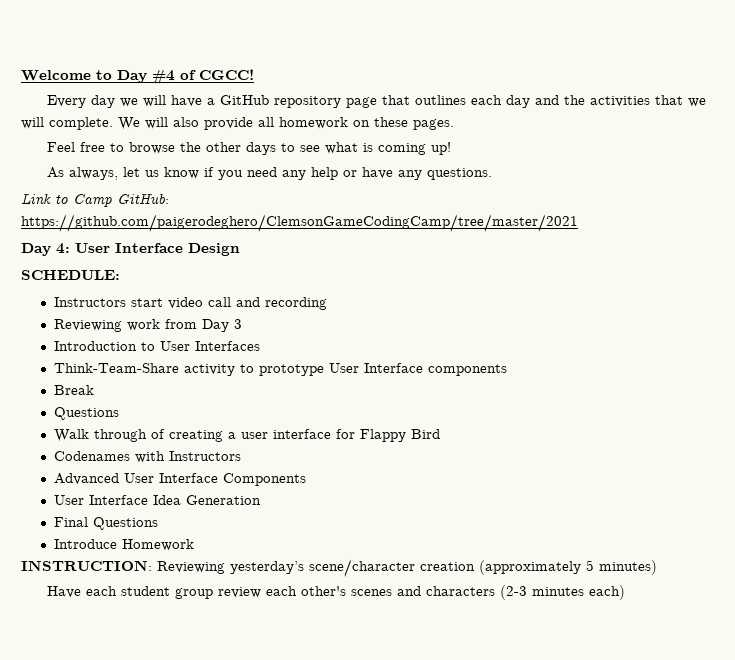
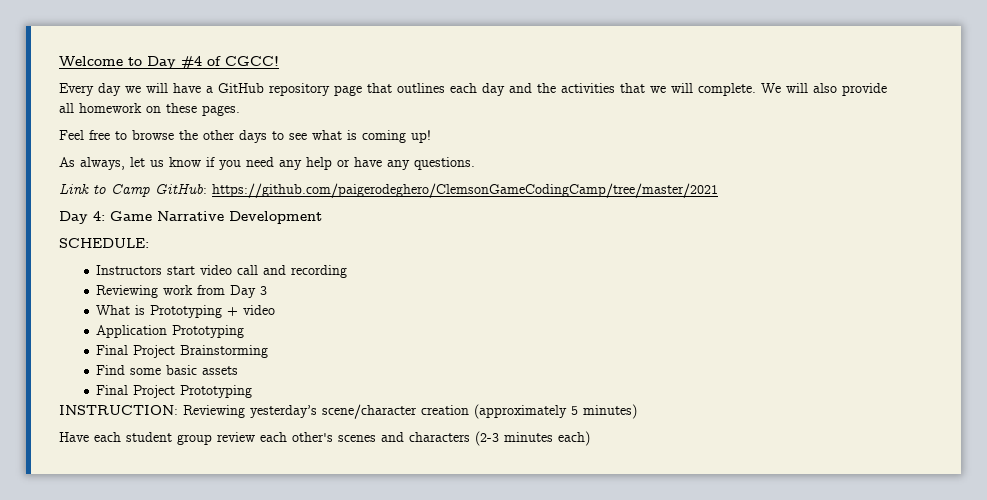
- Day 4: User Interface Design
+ Day 4: Game Narrative Development
- Introduction to User Interfaces
- Think-Team-Share activity to prototype User Interface components
- Break
- Questions
- Walk through of creating a user interface for Flappy Bird
- Codenames with Instructors
- Advanced User Interface Components
- User Interface Idea Generation
- Final Questions
- Introduce Homework
+ What is Prototyping + video
+ Application Prototyping
+ Final Project Brainstorming
+ Find some basic assets
+ Final Project Prototyping

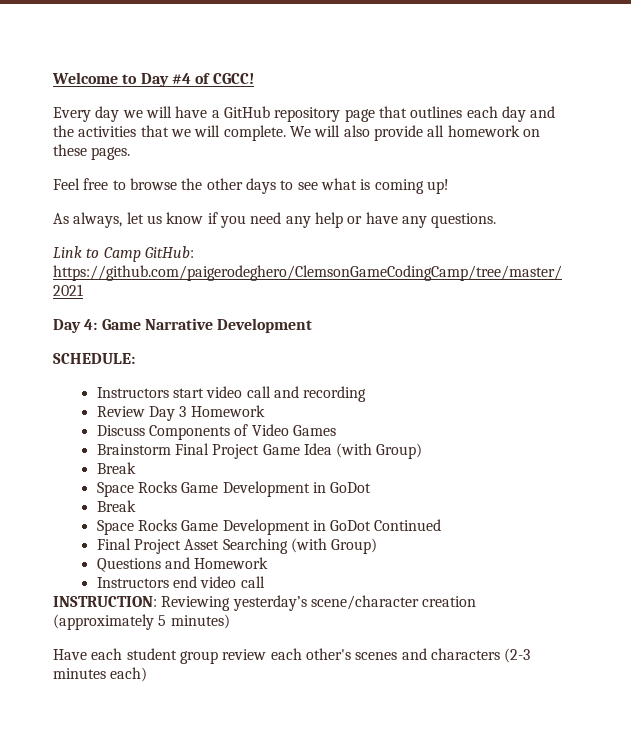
- Reviewing work from Day 3
- What is Prototyping + video
- Application Prototyping
- Final Project Brainstorming
- Find some basic assets
- Final Project Prototyping
+ Review Day 3 Homework
+ Discuss Components of Video Games
+ Brainstorm Final Project Game Idea (with Group)
+ Break
+ Space Rocks Game Development in GoDot
+ Break
+ Space Rocks Game Development in GoDot Continued
+ Final Project Asset Searching (with Group)
+ Questions and Homework
+ Instructors end video call

